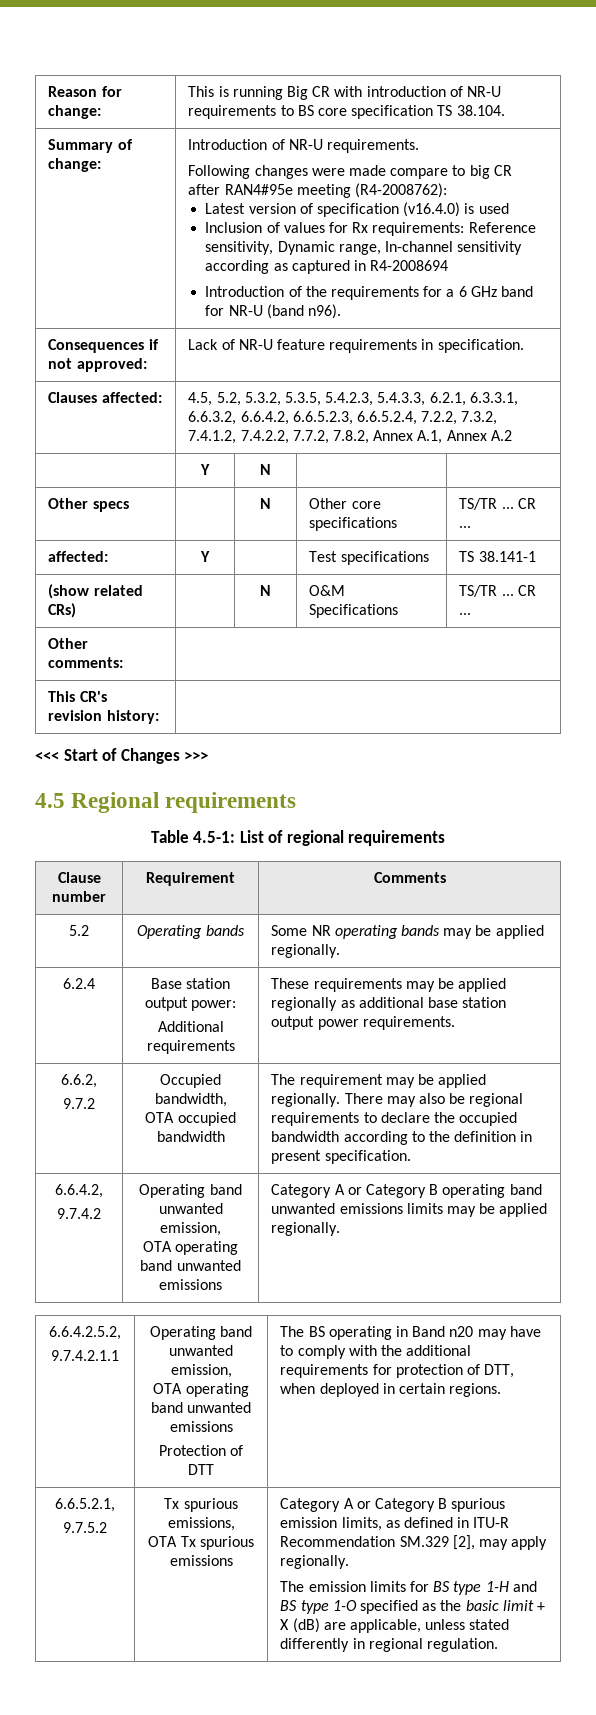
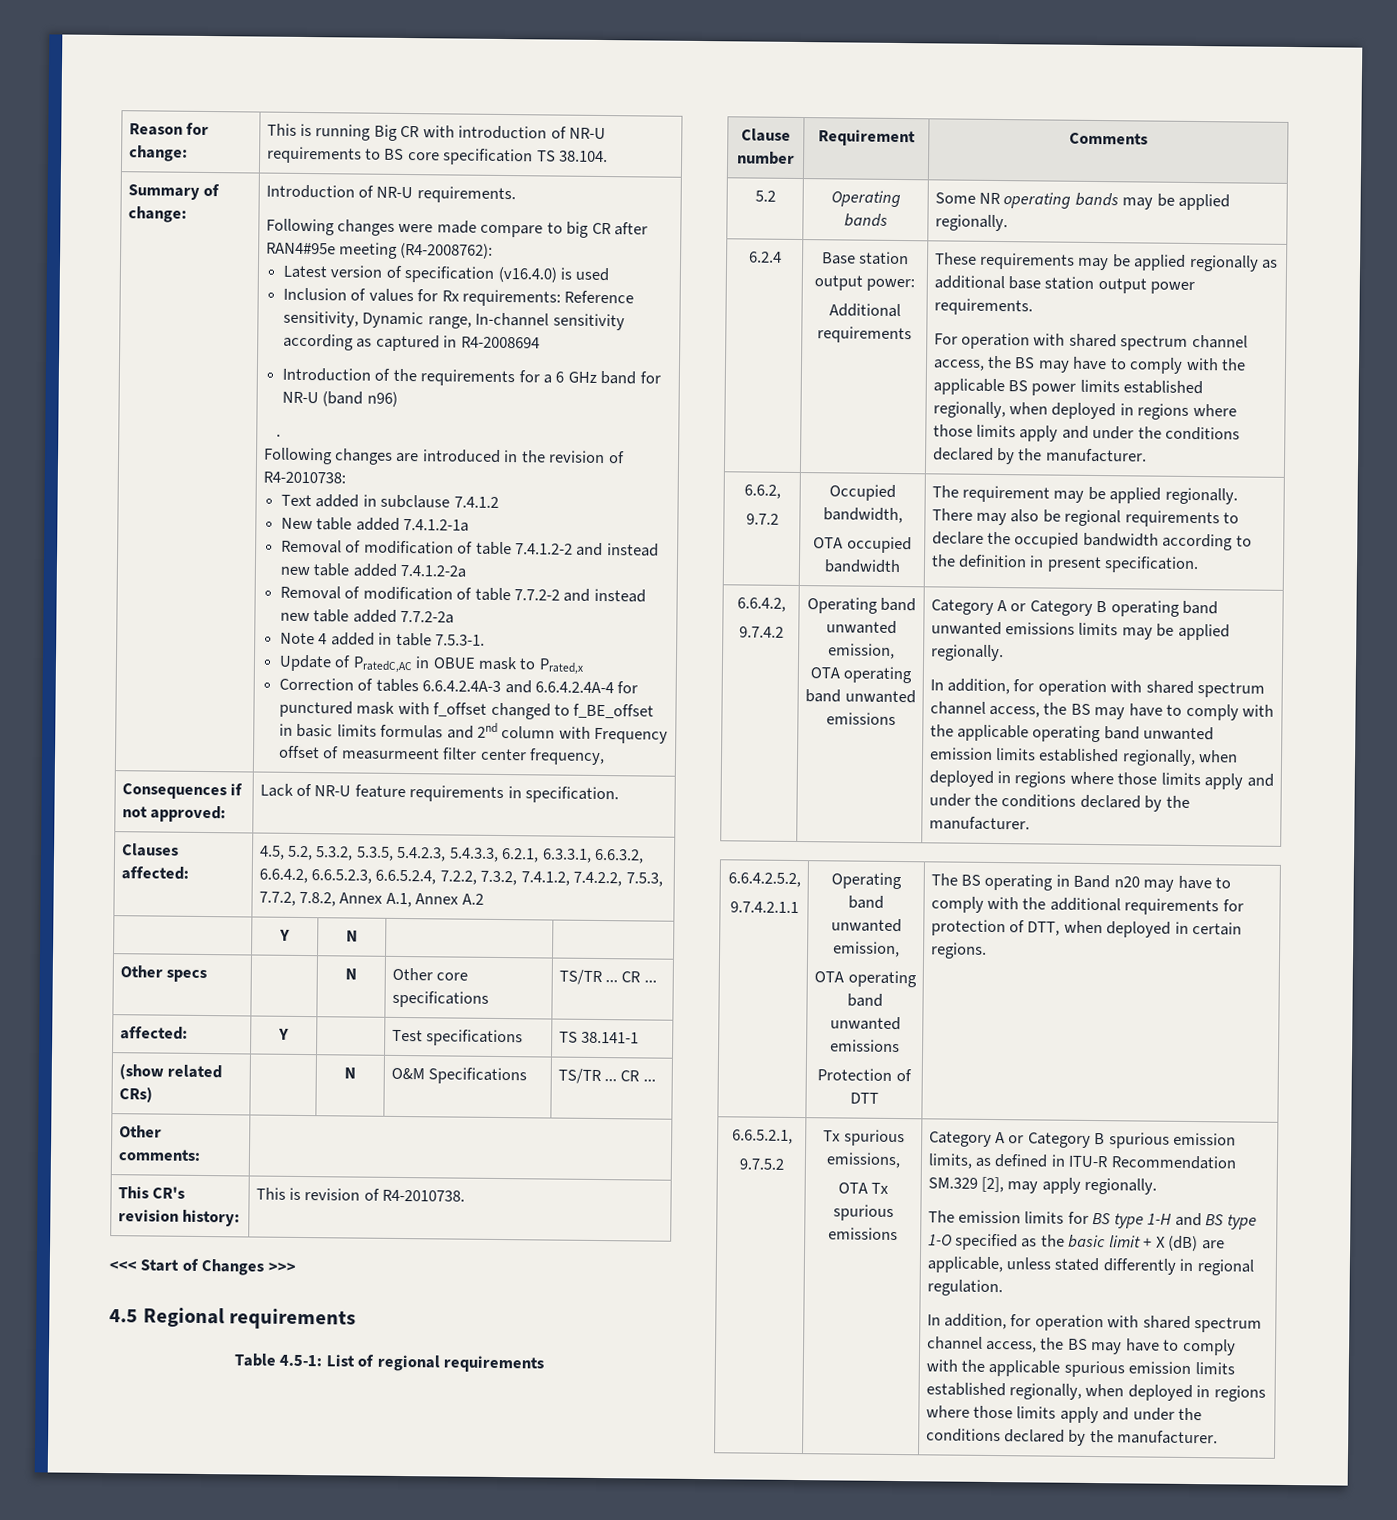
- Introduction of the requirements for a 6 GHz band for NR-U (band n96).
+ Introduction of the requirements for a 6 GHz band for NR-U (band n96)
+ .
+ Following changes are introduced in the revision of R4-2010738:
+ Text added in subclause 7.4.1.2
+ New table added 7.4.1.2-1a
+ Removal of modification of table 7.4.1.2-2 and instead new table added 7.4.1.2-2a
+ Removal of modification of table 7.7.2-2 and instead new table added 7.7.2-2a
+ Note 4 added in table 7.5.3-1.
+ Update of PratedC,AC in OBUE mask to Prated,x
+ Correction of tables 6.6.4.2.4A-3 and 6.6.4.2.4A-4 for punctured mask with f_offset changed to f_BE_offset in basic limits formulas and 2nd column with Frequency offset of measurmeent filter center frequency,
- Clauses affected: | 4.5, 5.2, 5.3.2, 5.3.5, 5.4.2.3, 5.4.3.3, 6.2.1, 6.3.3.1, 6.6.3.2, 6.6.4.2, 6.6.5.2.3, 6.6.5.2.4, 7.2.2, 7.3.2, 7.4.1.2, 7.4.2.2, 7.7.2, 7.8.2, Annex A.1, Annex A.2
+ Clauses affected: | 4.5, 5.2, 5.3.2, 5.3.5, 5.4.2.3, 5.4.3.3, 6.2.1, 6.3.3.1, 6.6.3.2, 6.6.4.2, 6.6.5.2.3, 6.6.5.2.4, 7.2.2, 7.3.2, 7.4.1.2, 7.4.2.2, 7.5.3, 7.7.2, 7.8.2, Annex A.1, Annex A.2
- This CR's revision history: |
+ This CR's revision history: | This is revision of R4-2010738.
+ For operation with shared spectrum channel access, the BS may have to comply with the applicable BS power limits established regionally, when deployed in regions where those limits apply and under the conditions declared by the manufacturer.
+ In addition, for operation with shared spectrum channel access, the BS may have to comply with the applicable operating band unwanted emission limits established regionally, when deployed in regions where those limits apply and under the conditions declared by the manufacturer.
+ In addition, for operation with shared spectrum channel access, the BS may have to comply with the applicable spurious emission limits established regionally, when deployed in regions where those limits apply and under the conditions declared by the manufacturer.

